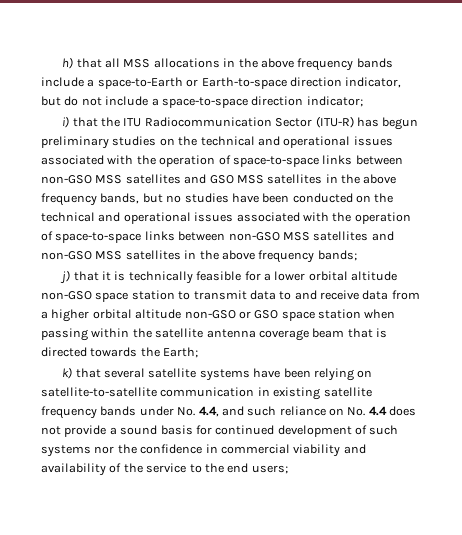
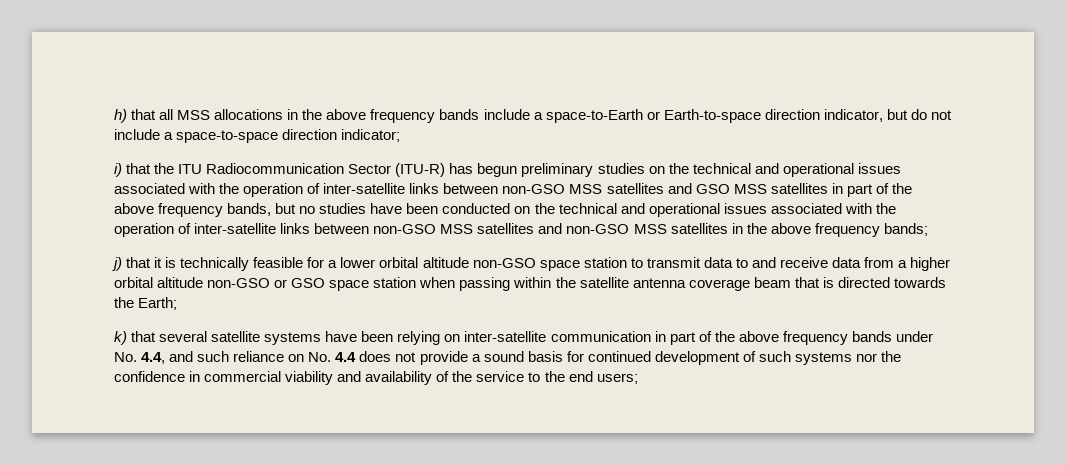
- i) that the ITU Radiocommunication Sector (ITU-R) has begun preliminary studies on the technical and operational issues associated with the operation of space-to-space links between non-GSO MSS satellites and GSO MSS satellites in the above frequency bands, but no studies have been conducted on the technical and operational issues associated with the operation of space-to-space links between non-GSO MSS satellites and non-GSO MSS satellites in the above frequency bands;
+ i) that the ITU Radiocommunication Sector (ITU-R) has begun preliminary studies on the technical and operational issues associated with the operation of inter-satellite links between non-GSO MSS satellites and GSO MSS satellites in part of the above frequency bands, but no studies have been conducted on the technical and operational issues associated with the operation of inter-satellite links between non-GSO MSS satellites and non-GSO MSS satellites in the above frequency bands;
- k) that several satellite systems have been relying on satellite-to-satellite communication in existing satellite frequency bands under No. 4.4, and such reliance on No. 4.4 does not provide a sound basis for continued development of such systems nor the confidence in commercial viability and availability of the service to the end users;
+ k) that several satellite systems have been relying on inter-satellite communication in part of the above frequency bands under No. 4.4, and such reliance on No. 4.4 does not provide a sound basis for continued development of such systems nor the confidence in commercial viability and availability of the service to the end users;

